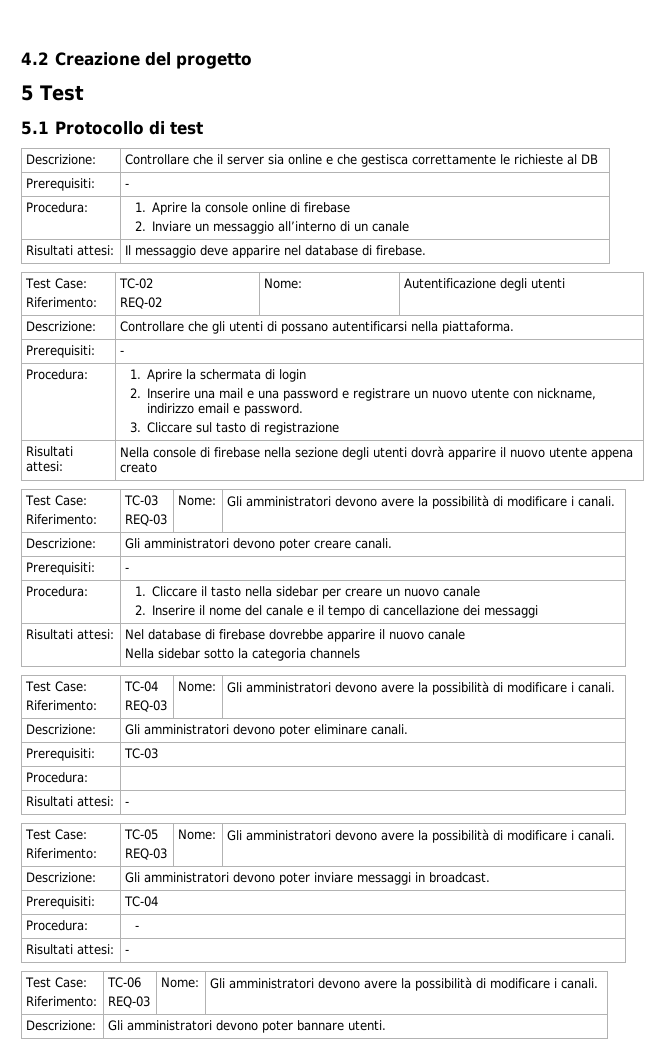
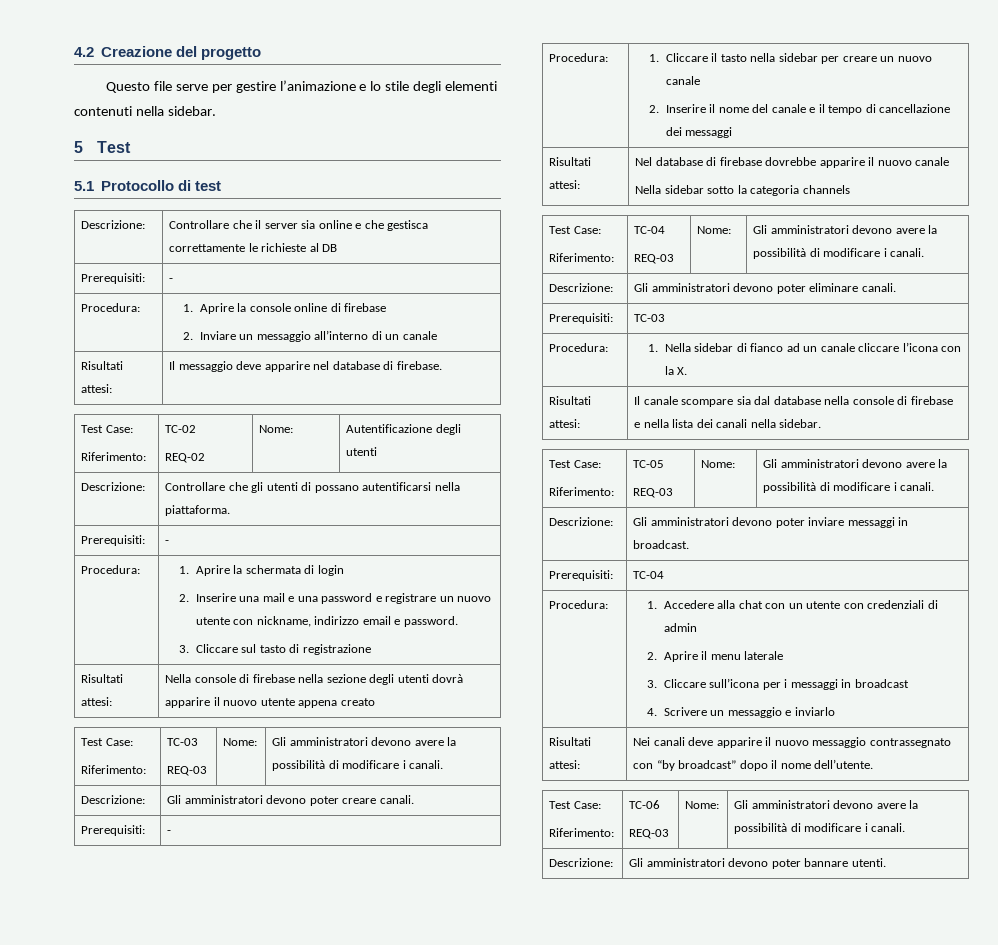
+ Questo file serve per gestire l’animazione e lo stile degli elementi contenuti nella sidebar.
  Prerequisiti: | TC-03
- Procedura: |
- Risultati attesi: | -
+ Procedura: | 1. Nella sidebar di fianco ad un canale cliccare l’icona con la X.
+ Risultati attesi: | Il canale scompare sia dal database nella console di firebase e nella lista dei canali nella sidebar.
- Procedura: | -
- Risultati attesi: | -
+ Procedura: | 1. Accedere alla chat con un utente con credenziali di admin
+ 2. Aprire il menu laterale
+ 3. Cliccare sull’icona per i messaggi in broadcast
+ 4. Scrivere un messaggio e inviarlo
+ Risultati attesi: | Nei canali deve apparire il nuovo messaggio contrassegnato con “by broadcast” dopo il nome dell’utente.

